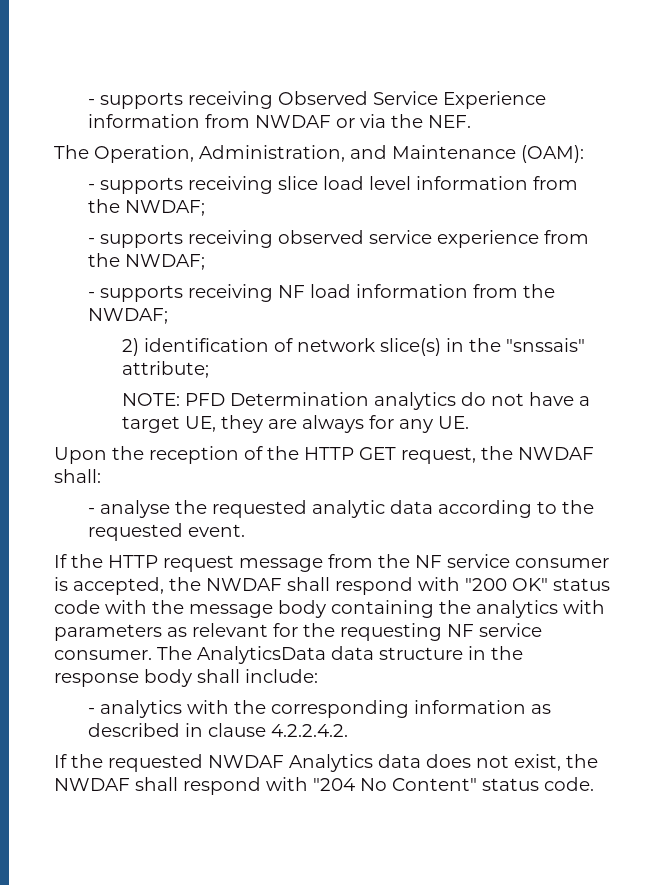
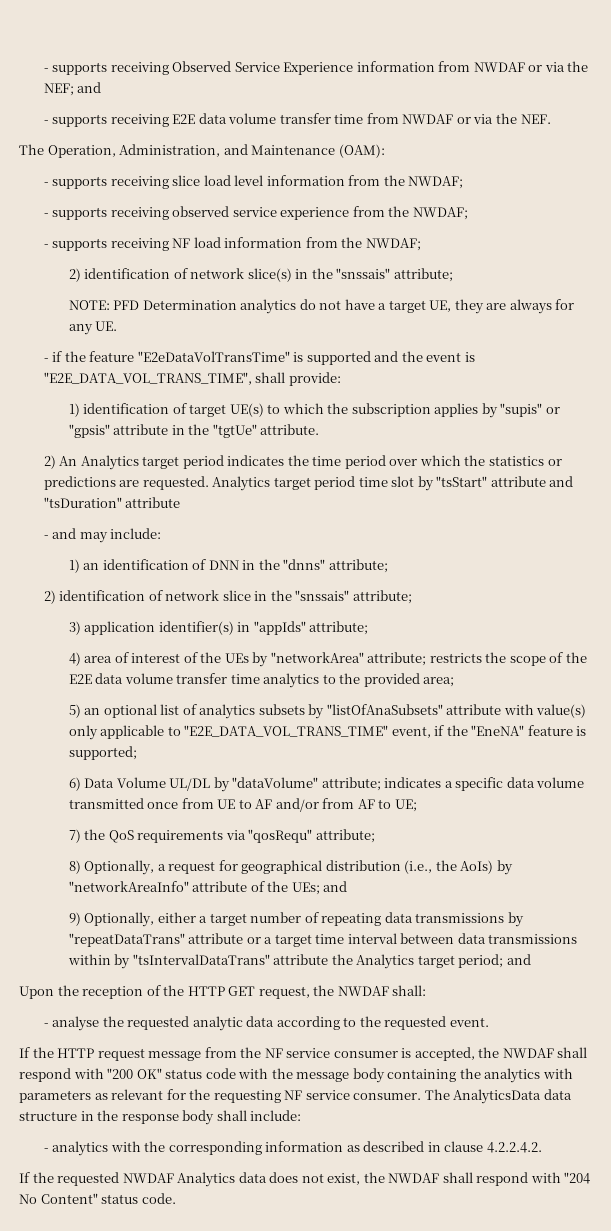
- - supports receiving Observed Service Experience information from NWDAF or via the NEF.
+ - supports receiving Observed Service Experience information from NWDAF or via the NEF; and
+ - supports receiving E2E data volume transfer time from NWDAF or via the NEF.
+ - if the feature "E2eDataVolTransTime" is supported and the event is "E2E_DATA_VOL_TRANS_TIME", shall provide:
+ 1) identification of target UE(s) to which the subscription applies by "supis" or "gpsis" attribute in the "tgtUe" attribute.
+ 2) An Analytics target period indicates the time period over which the statistics or predictions are requested. Analytics target period time slot by "tsStart" attribute and "tsDuration" attribute
+ - and may include:
+ 1) an identification of DNN in the "dnns" attribute;
+ 2) identification of network slice in the "snssais" attribute;
+ 3) application identifier(s) in "appIds" attribute;
+ 4) area of interest of the UEs by "networkArea" attribute; restricts the scope of the E2E data volume transfer time analytics to the provided area;
+ 5) an optional list of analytics subsets by "listOfAnaSubsets" attribute with value(s) only applicable to "E2E_DATA_VOL_TRANS_TIME" event, if the "EneNA" feature is supported;
+ 6) Data Volume UL/DL by "dataVolume" attribute; indicates a specific data volume transmitted once from UE to AF and/or from AF to UE;
+ 7) the QoS requirements via "qosRequ" attribute;
+ 8) Optionally, a request for geographical distribution (i.e., the AoIs) by "networkAreaInfo" attribute of the UEs; and
+ 9) Optionally, either a target number of repeating data transmissions by "repeatDataTrans" attribute or a target time interval between data transmissions within by "tsIntervalDataTrans" attribute the Analytics target period; and

